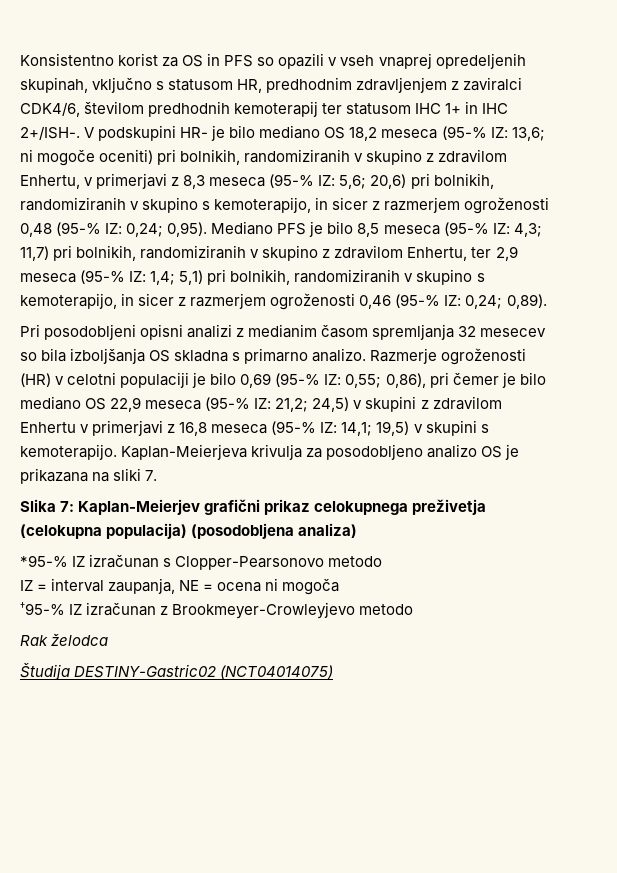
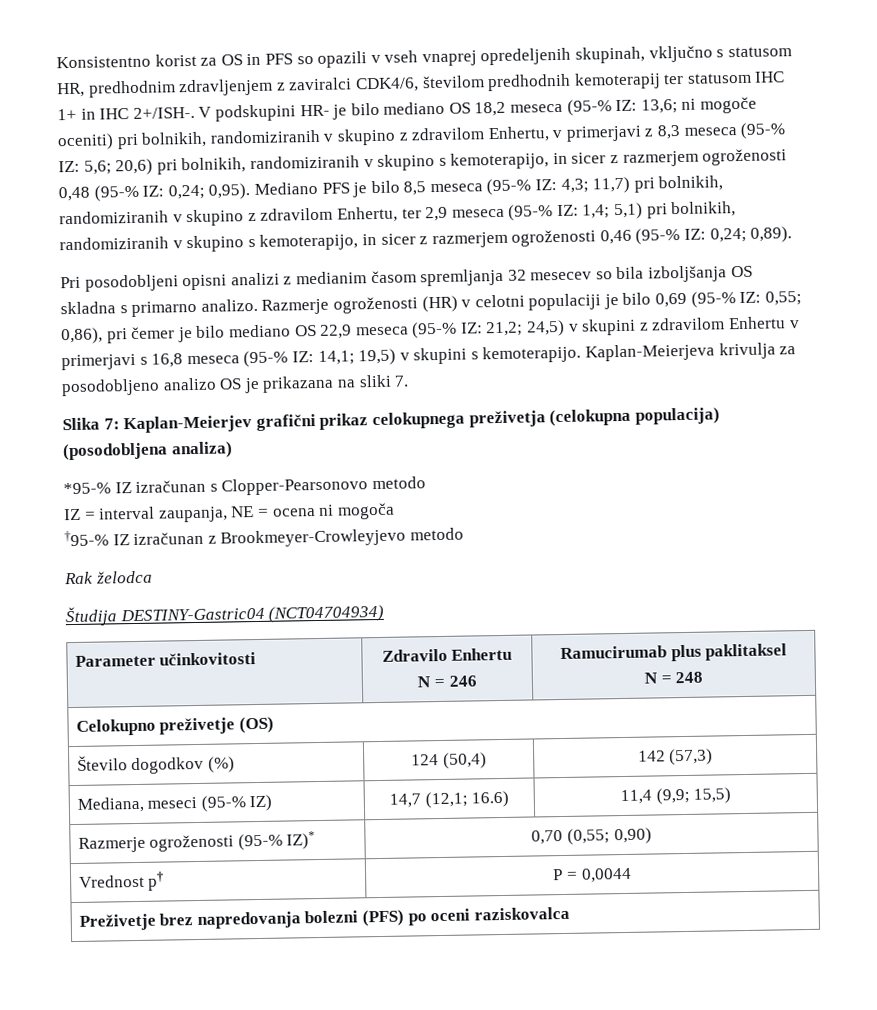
- Razmerje ogroženosti (HR) v celotni populaciji je bilo 0,69 (95-% IZ: 0,55; 0,86), pri čemer je bilo mediano OS 22,9 meseca (95-% IZ: 21,2; 24,5) v skupini z zdravilom Enhertu v primerjavi z 16,8 meseca (95-% IZ: 14,1; 19,5) v skupini s kemoterapijo.
+ Razmerje ogroženosti (HR) v celotni populaciji je bilo 0,69 (95-% IZ: 0,55; 0,86), pri čemer je bilo mediano OS 22,9 meseca (95-% IZ: 21,2; 24,5) v skupini z zdravilom Enhertu v primerjavi s 16,8 meseca (95-% IZ: 14,1; 19,5) v skupini s kemoterapijo.
- Študija DESTINY-Gastric02 (NCT04014075)
+ Študija DESTINY-Gastric04 (NCT04704934)
+ Parameter učinkovitosti | Zdravilo Enhertu
+ N = 246 | Ramucirumab plus paklitaksel
+ N = 248
+ Celokupno preživetje (OS)
+ Število dogodkov (%) | 124 (50,4) | 142 (57,3)
+ Mediana, meseci (95-% IZ) | 14,7 (12,1; 16.6) | 11,4 (9,9; 15,5)
+ Razmerje ogroženosti (95-% IZ)* | 0,70 (0,55; 0,90)
+ Vrednost p† | P = 0,0044
+ Preživetje brez napredovanja bolezni (PFS) po oceni raziskovalca

